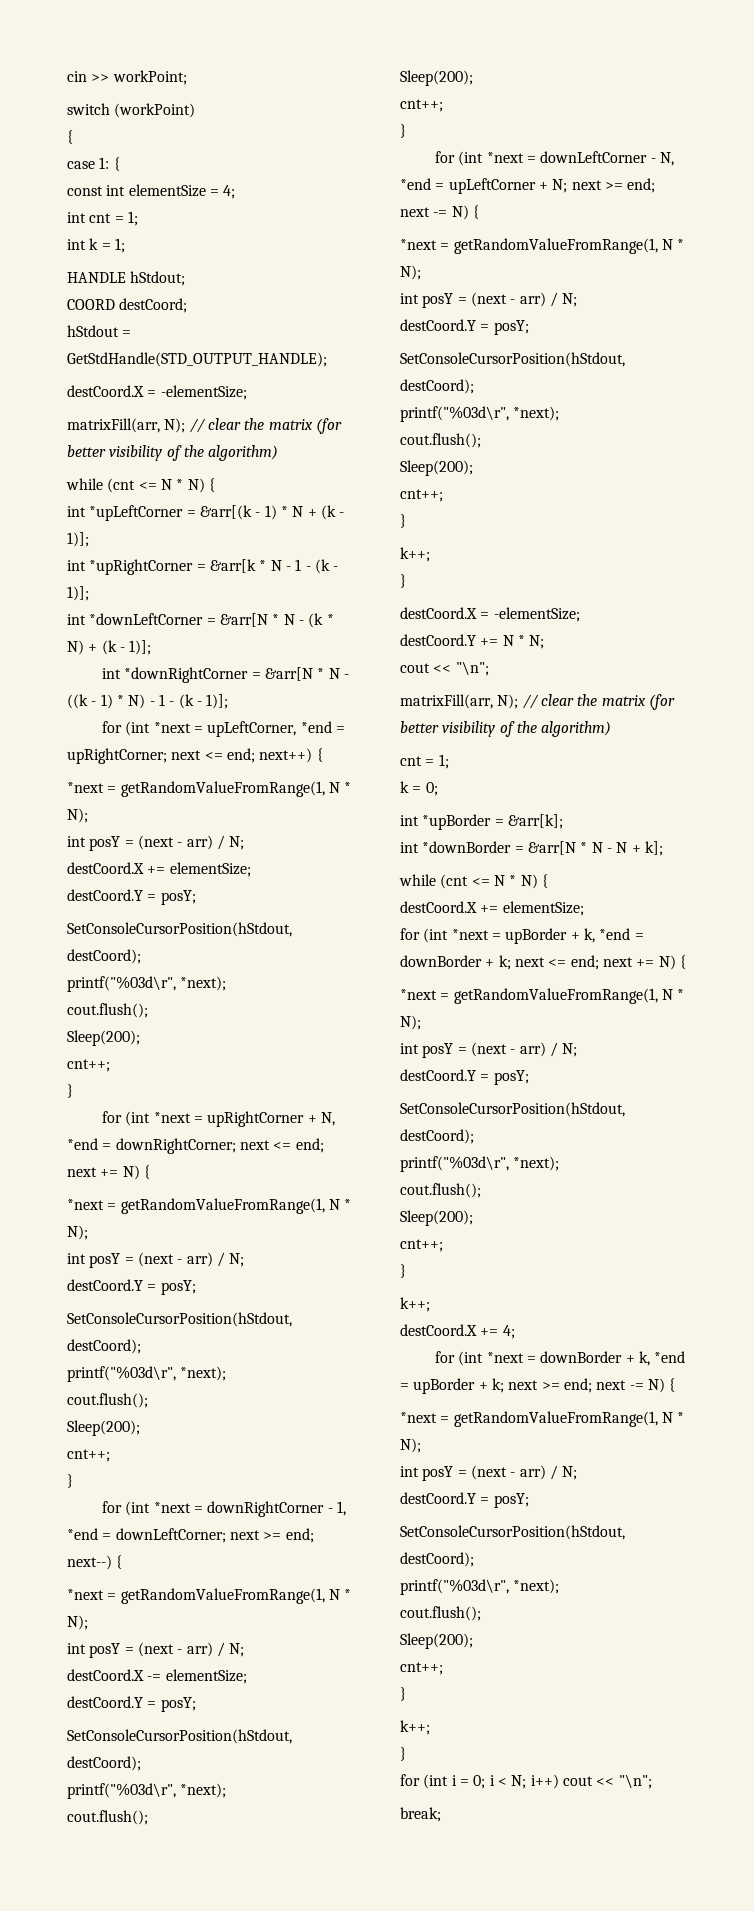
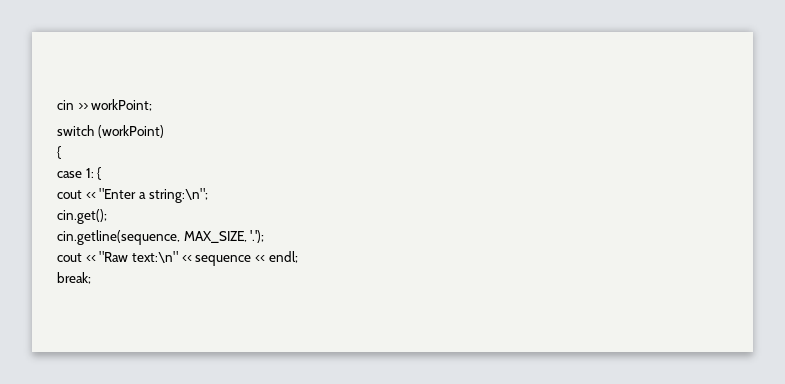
- const int elementSize = 4;
- int cnt = 1;
- int k = 1;
- HANDLE hStdout;
- COORD destCoord;
- hStdout = GetStdHandle(STD_OUTPUT_HANDLE);
- destCoord.X = -elementSize;
- matrixFill(arr, N); // clear the matrix (for better visibility of the algorithm)
- while (cnt <= N * N) {
- int *upLeftCorner = &arr[(k - 1) * N + (k - 1)];
- int *upRightCorner = &arr[k * N - 1 - (k - 1)];
- int *downLeftCorner = &arr[N * N - (k * N) + (k - 1)];
- int *downRightCorner = &arr[N * N - ((k - 1) * N) - 1 - (k - 1)];
- for (int *next = upLeftCorner, *end = upRightCorner; next <= end; next++) {
- *next = getRandomValueFromRange(1, N * N);
- int posY = (next - arr) / N;
- destCoord.X += elementSize;
- destCoord.Y = posY;
- SetConsoleCursorPosition(hStdout, destCoord);
- printf("%03d\r", *next);
- cout.flush();
- Sleep(200);
- cnt++;
- }
- for (int *next = upRightCorner + N, *end = downRightCorner; next <= end; next += N) {
- *next = getRandomValueFromRange(1, N * N);
- int posY = (next - arr) / N;
- destCoord.Y = posY;
- SetConsoleCursorPosition(hStdout, destCoord);
- printf("%03d\r", *next);
- cout.flush();
- Sleep(200);
- cnt++;
- }
- for (int *next = downRightCorner - 1, *end = downLeftCorner; next >= end; next--) {
- *next = getRandomValueFromRange(1, N * N);
- int posY = (next - arr) / N;
- destCoord.X -= elementSize;
- destCoord.Y = posY;
- SetConsoleCursorPosition(hStdout, destCoord);
- printf("%03d\r", *next);
- cout.flush();
- Sleep(200);
- cnt++;
- }
- for (int *next = downLeftCorner - N, *end = upLeftCorner + N; next >= end; next -= N) {
- *next = getRandomValueFromRange(1, N * N);
- int posY = (next - arr) / N;
- destCoord.Y = posY;
- SetConsoleCursorPosition(hStdout, destCoord);
- printf("%03d\r", *next);
- cout.flush();
- Sleep(200);
- cnt++;
- }
- k++;
- }
- destCoord.X = -elementSize;
- destCoord.Y += N * N;
- cout << "\n";
- matrixFill(arr, N); // clear the matrix (for better visibility of the algorithm)
- cnt = 1;
- k = 0;
- int *upBorder = &arr[k];
- int *downBorder = &arr[N * N - N + k];
- while (cnt <= N * N) {
- destCoord.X += elementSize;
- for (int *next = upBorder + k, *end = downBorder + k; next <= end; next += N) {
- *next = getRandomValueFromRange(1, N * N);
- int posY = (next - arr) / N;
- destCoord.Y = posY;
- SetConsoleCursorPosition(hStdout, destCoord);
- printf("%03d\r", *next);
- cout.flush();
- Sleep(200);
- cnt++;
- }
- k++;
- destCoord.X += 4;
- for (int *next = downBorder + k, *end = upBorder + k; next >= end; next -= N) {
- *next = getRandomValueFromRange(1, N * N);
- int posY = (next - arr) / N;
- destCoord.Y = posY;
- SetConsoleCursorPosition(hStdout, destCoord);
- printf("%03d\r", *next);
- cout.flush();
- Sleep(200);
- cnt++;
- }
- k++;
- }
- for (int i = 0; i < N; i++) cout << "\n";
+ cout << "Enter a string:\n";
+ cin.get();
+ cin.getline(sequence, MAX_SIZE, '.');
+ cout << "Raw text:\n" << sequence << endl;

